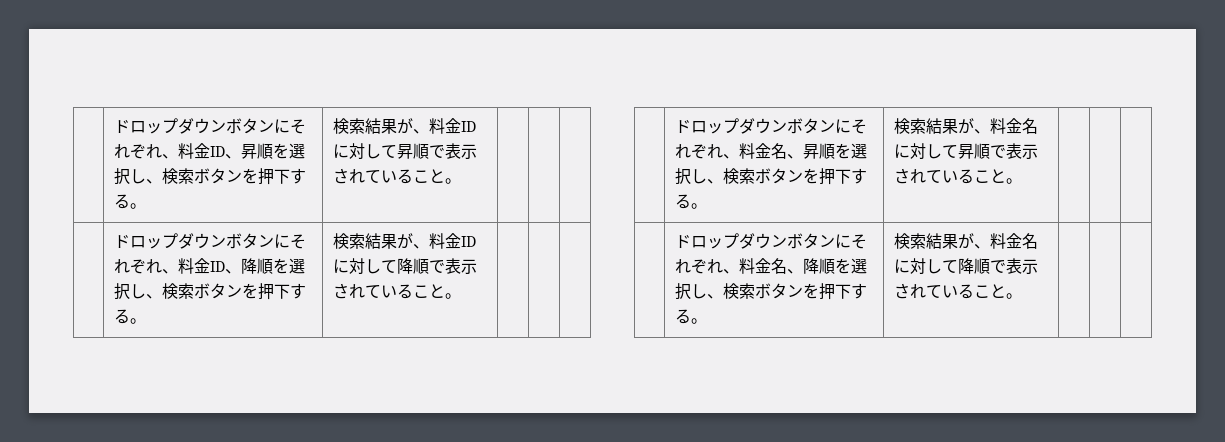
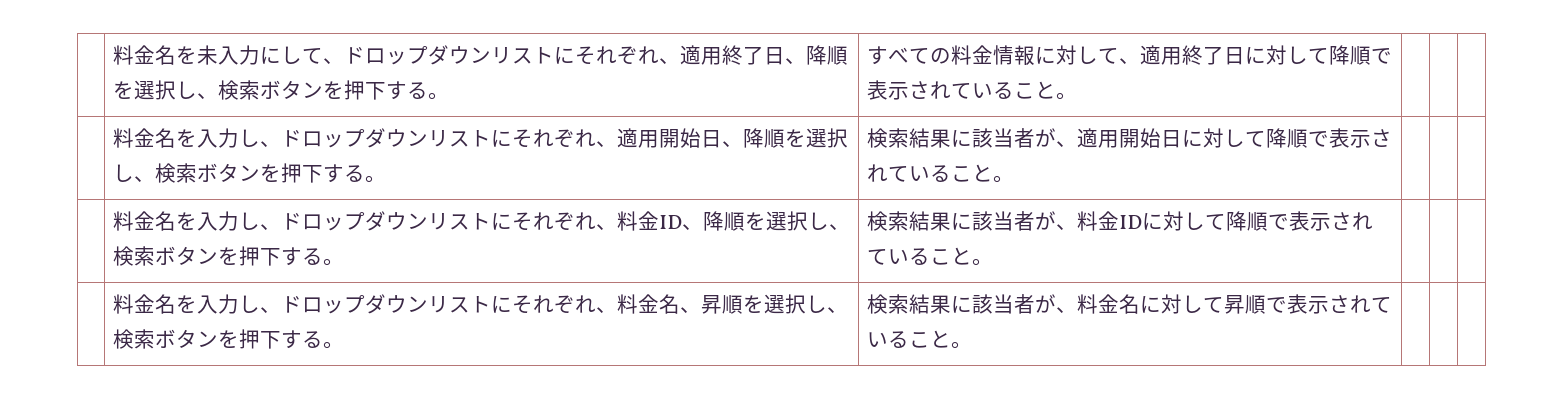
- ドロップダウンボタンにそれぞれ、料金ID、昇順を選択し、検索ボタンを押下する。 | 検索結果が、料金IDに対して昇順で表示されていること。 | | |
- | ドロップダウンボタンにそれぞれ、料金ID、降順を選択し、検索ボタンを押下する。 | 検索結果が、料金IDに対して降順で表示されていること。 | | |
+ 料金名を未入力にして、ドロップダウンリストにそれぞれ、適用終了日、降順を選択し、検索ボタンを押下する。 | すべての料金情報に対して、適用終了日に対して降順で表示されていること。 | | |
+ | 料金名を入力し、ドロップダウンリストにそれぞれ、適用開始日、降順を選択し、検索ボタンを押下する。 | 検索結果に該当者が、適用開始日に対して降順で表示されていること。 | | |
+ | 料金名を入力し、ドロップダウンリストにそれぞれ、料金ID、降順を選択し、検索ボタンを押下する。 | 検索結果に該当者が、料金IDに対して降順で表示されていること。 | | |
- | ドロップダウンボタンにそれぞれ、料金名、昇順を選択し、検索ボタンを押下する。 | 検索結果が、料金名に対して昇順で表示されていること。 | | |
+ | 料金名を入力し、ドロップダウンリストにそれぞれ、料金名、昇順を選択し、検索ボタンを押下する。 | 検索結果に該当者が、料金名に対して昇順で表示されていること。 | | |
- | ドロップダウンボタンにそれぞれ、料金名、降順を選択し、検索ボタンを押下する。 | 検索結果が、料金名に対して降順で表示されていること。 | | |

